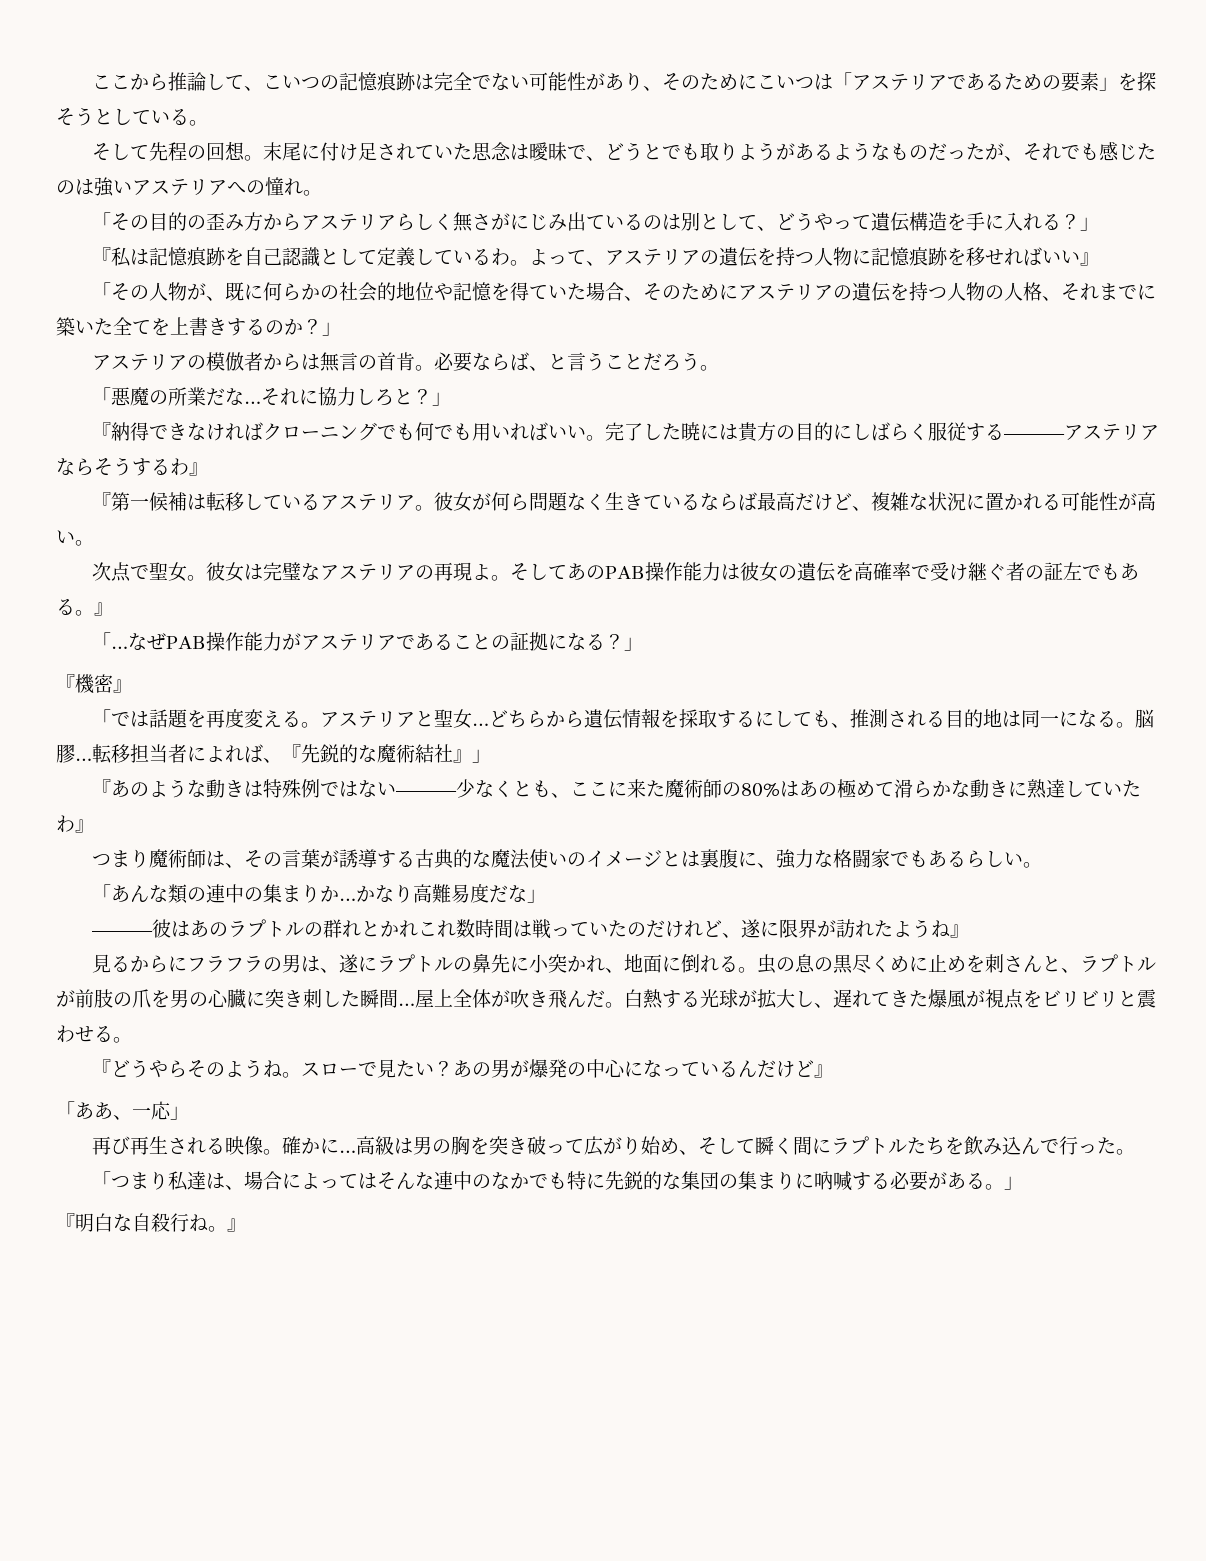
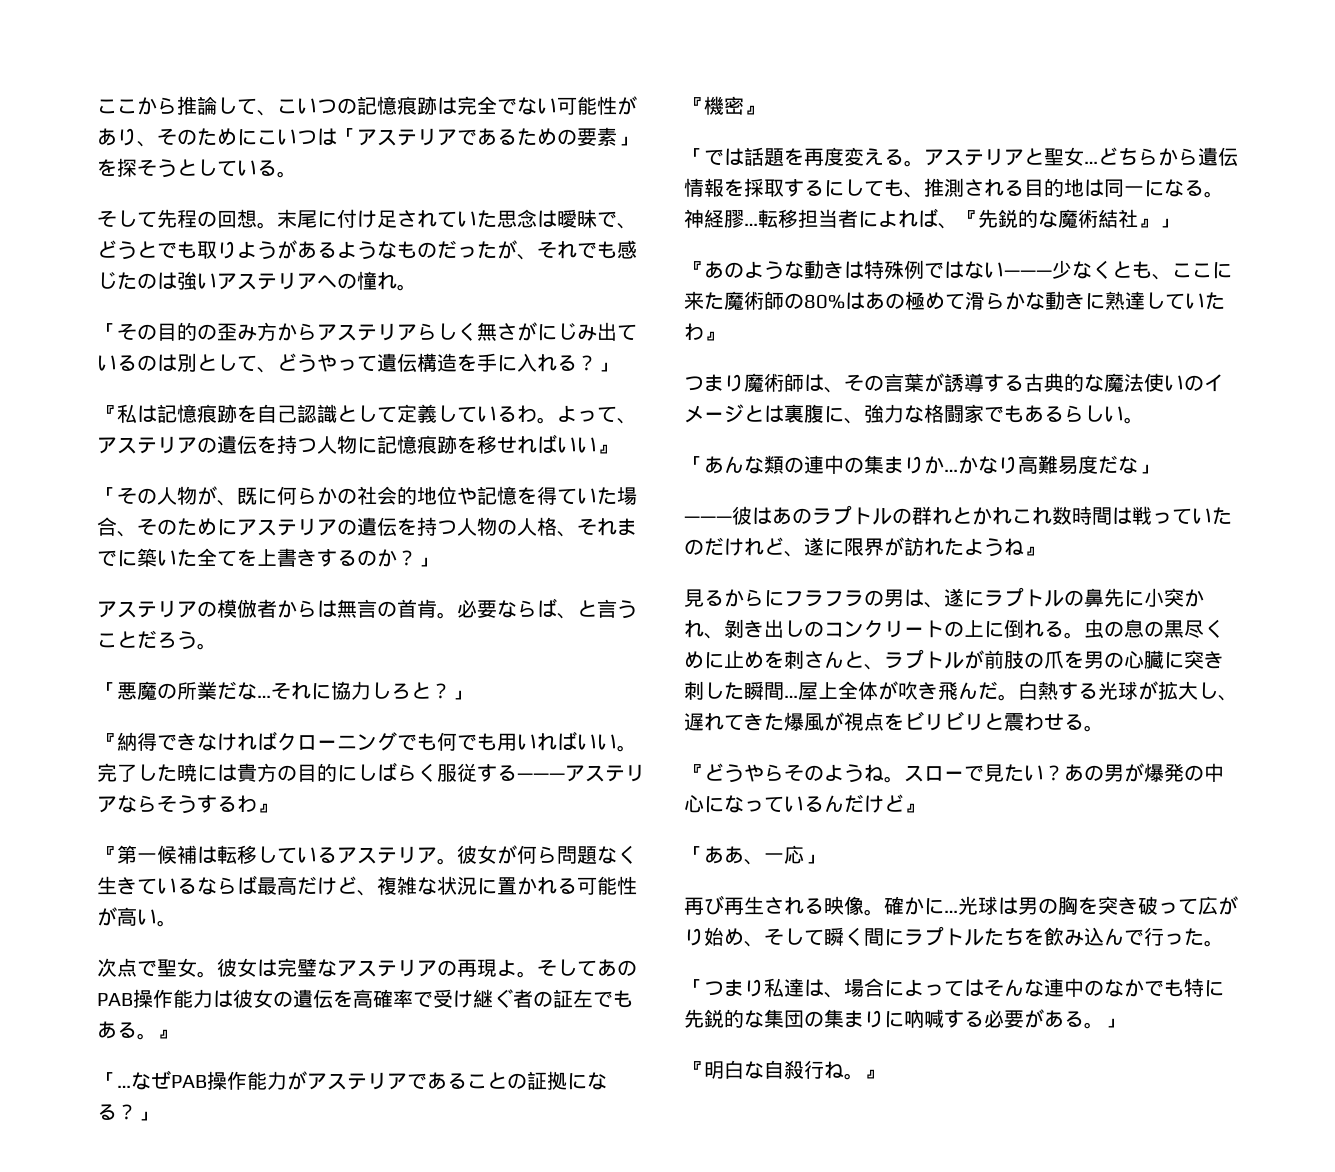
- 脳膠…
+ 神経膠…
- 見るからにフラフラの男は、遂にラプトルの鼻先に小突かれ、地面に倒れる。
+ 見るからにフラフラの男は、遂にラプトルの鼻先に小突かれ、剝き出しのコンクリートの上に倒れる。
- 高級は男の胸を突き破って広がり始め、そして瞬く間にラプトルたちを飲み込んで行った。
+ 光球は男の胸を突き破って広がり始め、そして瞬く間にラプトルたちを飲み込んで行った。

